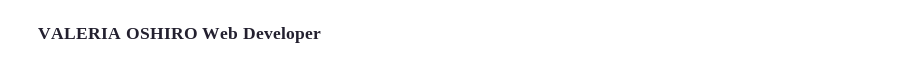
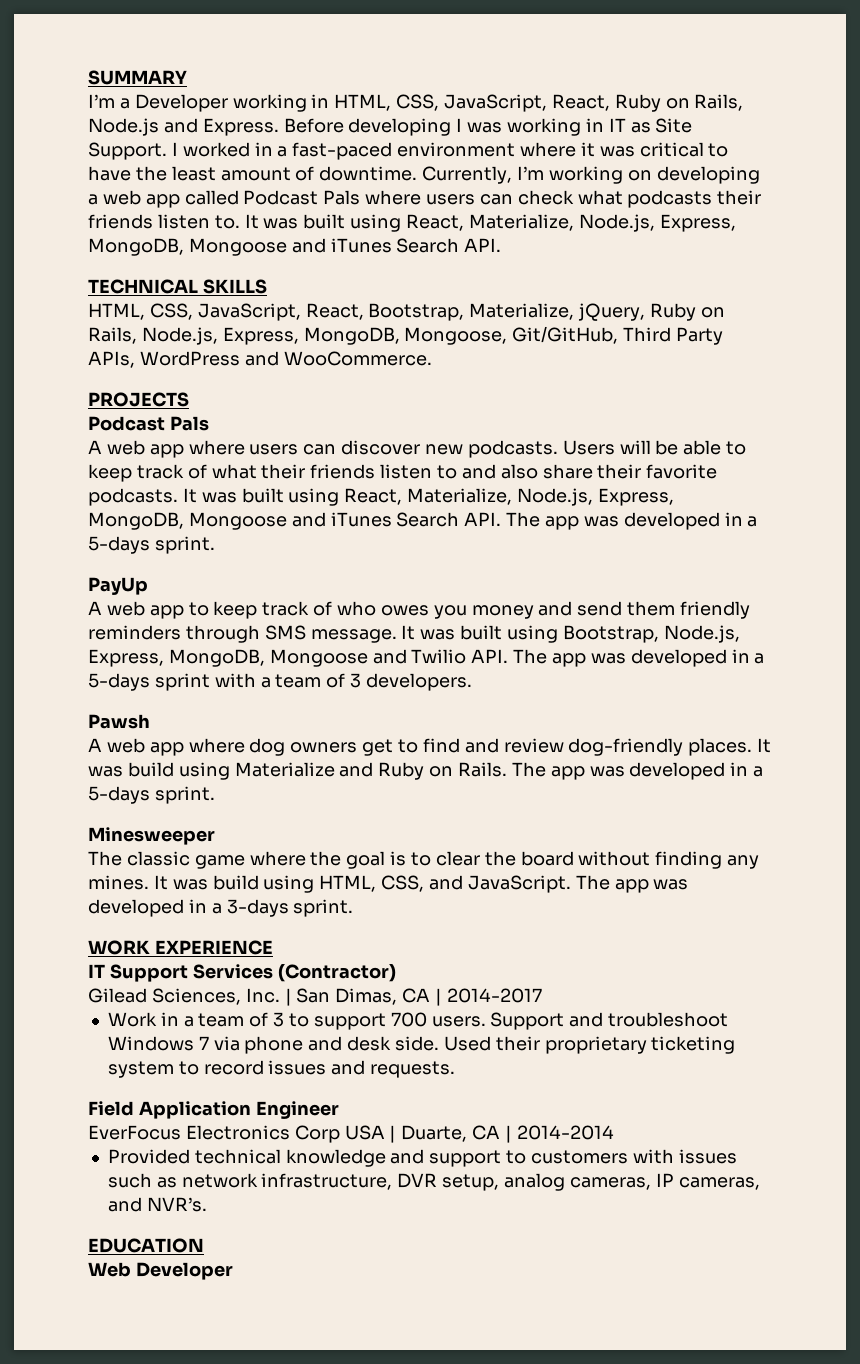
- VALERIA OSHIRO Web Developer
+ SUMMARY
+ I’m a Developer working in HTML, CSS, JavaScript, React, Ruby on Rails, Node.js and Express. Before developing I was working in IT as Site Support. I worked in a fast-paced environment where it was critical to have the least amount of downtime. Currently, I’m working on developing a web app called Podcast Pals where users can check what podcasts their friends listen to. It was built using React, Materialize, Node.js, Express, MongoDB, Mongoose and iTunes Search API.
+ TECHNICAL SKILLS
+ HTML, CSS, JavaScript, React, Bootstrap, Materialize, jQuery, Ruby on Rails, Node.js, Express, MongoDB, Mongoose, Git/GitHub, Third Party APIs, WordPress and WooCommerce.
+ PROJECTS
+ Podcast Pals
+ A web app where users can discover new podcasts. Users will be able to keep track of what their friends listen to and also share their favorite podcasts. It was built using React, Materialize, Node.js, Express, MongoDB, Mongoose and iTunes Search API. The app was developed in a 5-days sprint.
+ PayUp
+ A web app to keep track of who owes you money and send them friendly reminders through SMS message. It was built using Bootstrap, Node.js, Express, MongoDB, Mongoose and Twilio API. The app was developed in a 5-days sprint with a team of 3 developers.
+ Pawsh
+ A web app where dog owners get to find and review dog-friendly places. It was build using Materialize and Ruby on Rails. The app was developed in a 5-days sprint.
+ Minesweeper
+ The classic game where the goal is to clear the board without finding any mines. It was build using HTML, CSS, and JavaScript. The app was developed in a 3-days sprint.
+ WORK EXPERIENCE
+ IT Support Services (Contractor)
+ Gilead Sciences, Inc. | San Dimas, CA | 2014-2017
+ Work in a team of 3 to support 700 users. Support and troubleshoot Windows 7 via phone and desk side. Used their proprietary ticketing system to record issues and requests.
+ Field Application Engineer
+ EverFocus Electronics Corp USA | Duarte, CA | 2014-2014
+ Provided technical knowledge and support to customers with issues such as network infrastructure, DVR setup, analog cameras, IP cameras, and NVR’s.
+ EDUCATION
+ Web Developer

